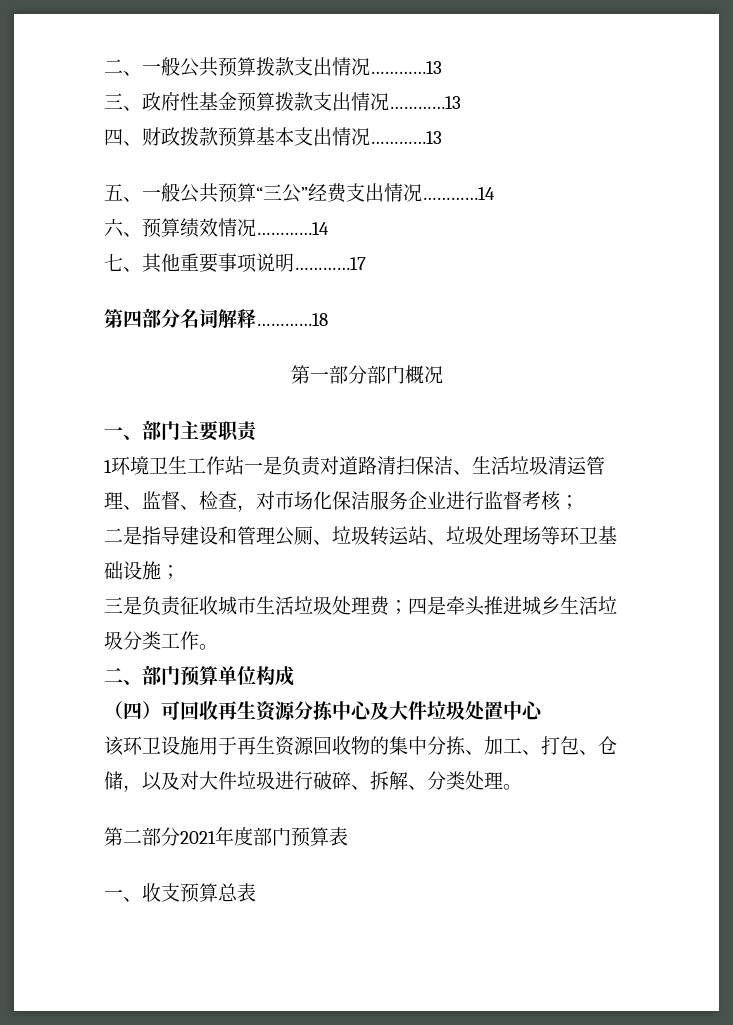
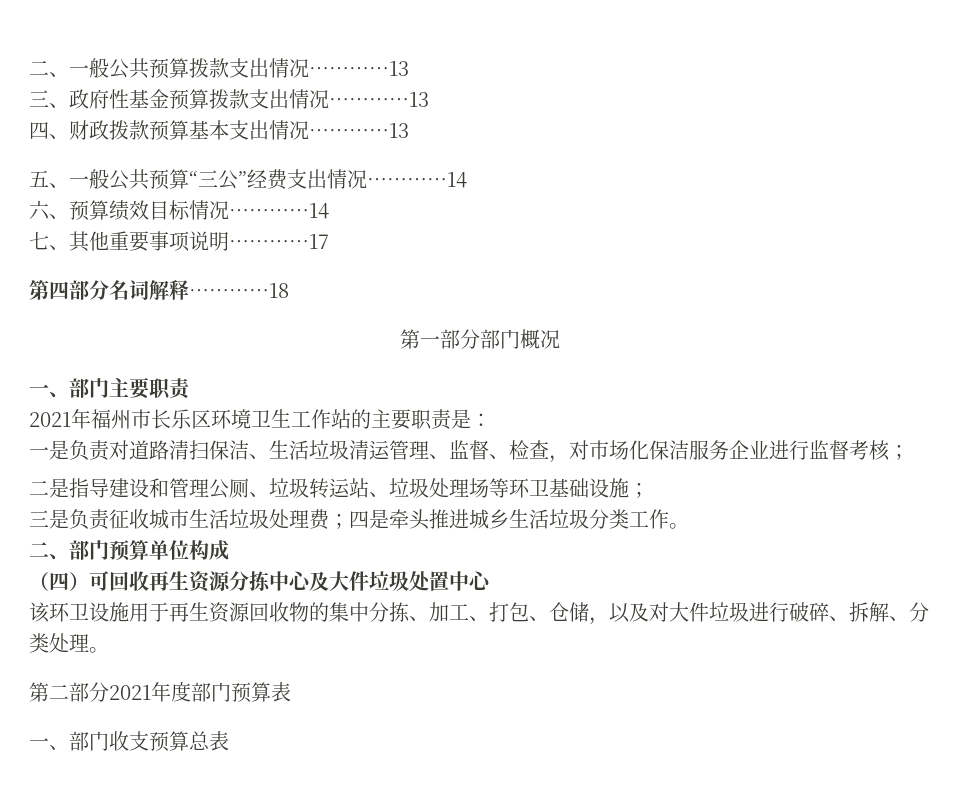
- 六、预算绩效情况…………14
+ 六、预算绩效目标情况…………14
- 1环境卫生工作站一是负责对道路清扫保洁、生活垃圾清运管理、监督、检查，对市场化保洁服务企业进行监督考核；
+ 2021年福州市长乐区环境卫生工作站的主要职责是：
+ 一是负责对道路清扫保洁、生活垃圾清运管理、监督、检查，对市场化保洁服务企业进行监督考核；
- 一、收支预算总表
+ 一、部门收支预算总表

